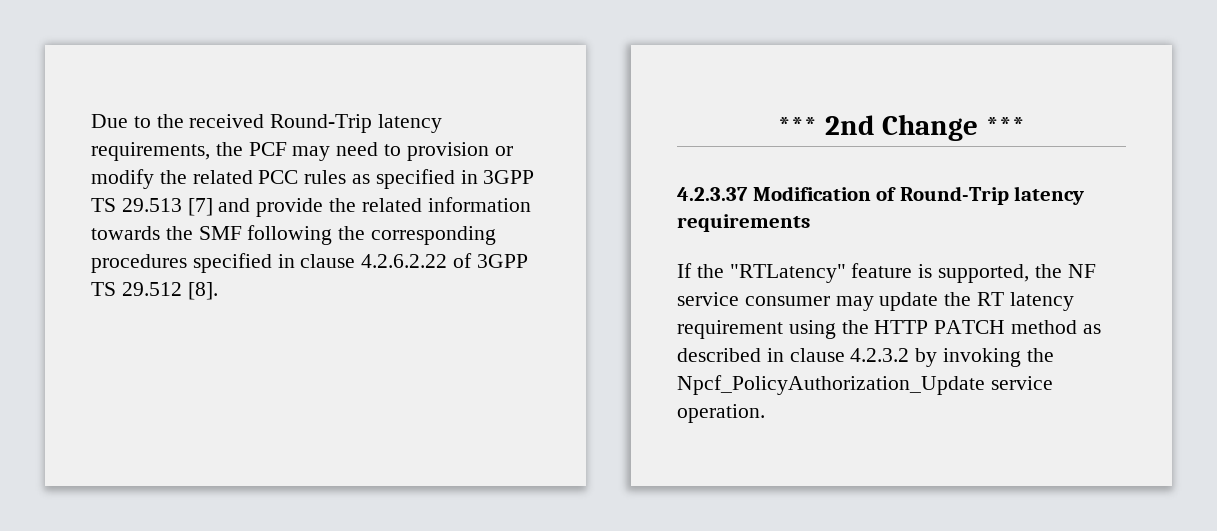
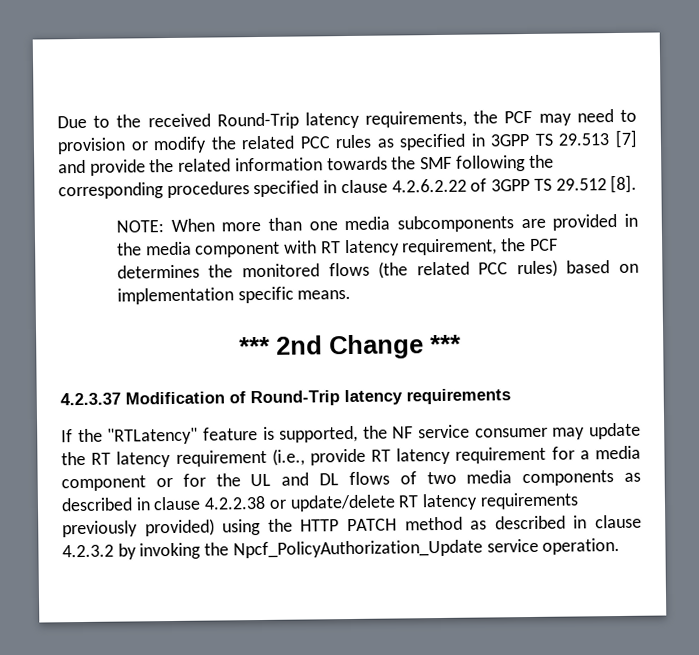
+ NOTE: When more than one media subcomponents are provided in the media component with RT latency requirement, the PCF determines the monitored flows (the related PCC rules) based on implementation specific means.
- If the "RTLatency" feature is supported, the NF service consumer may update the RT latency requirement using the HTTP PATCH method as described in clause 4.2.3.2 by invoking the Npcf_PolicyAuthorization_Update service operation.
+ If the "RTLatency" feature is supported, the NF service consumer may update the RT latency requirement (i.e., provide RT latency requirement for a media component or for the UL and DL flows of two media components as described in clause 4.2.2.38 or update/delete RT latency requirements previously provided) using the HTTP PATCH method as described in clause 4.2.3.2 by invoking the Npcf_PolicyAuthorization_Update service operation.

